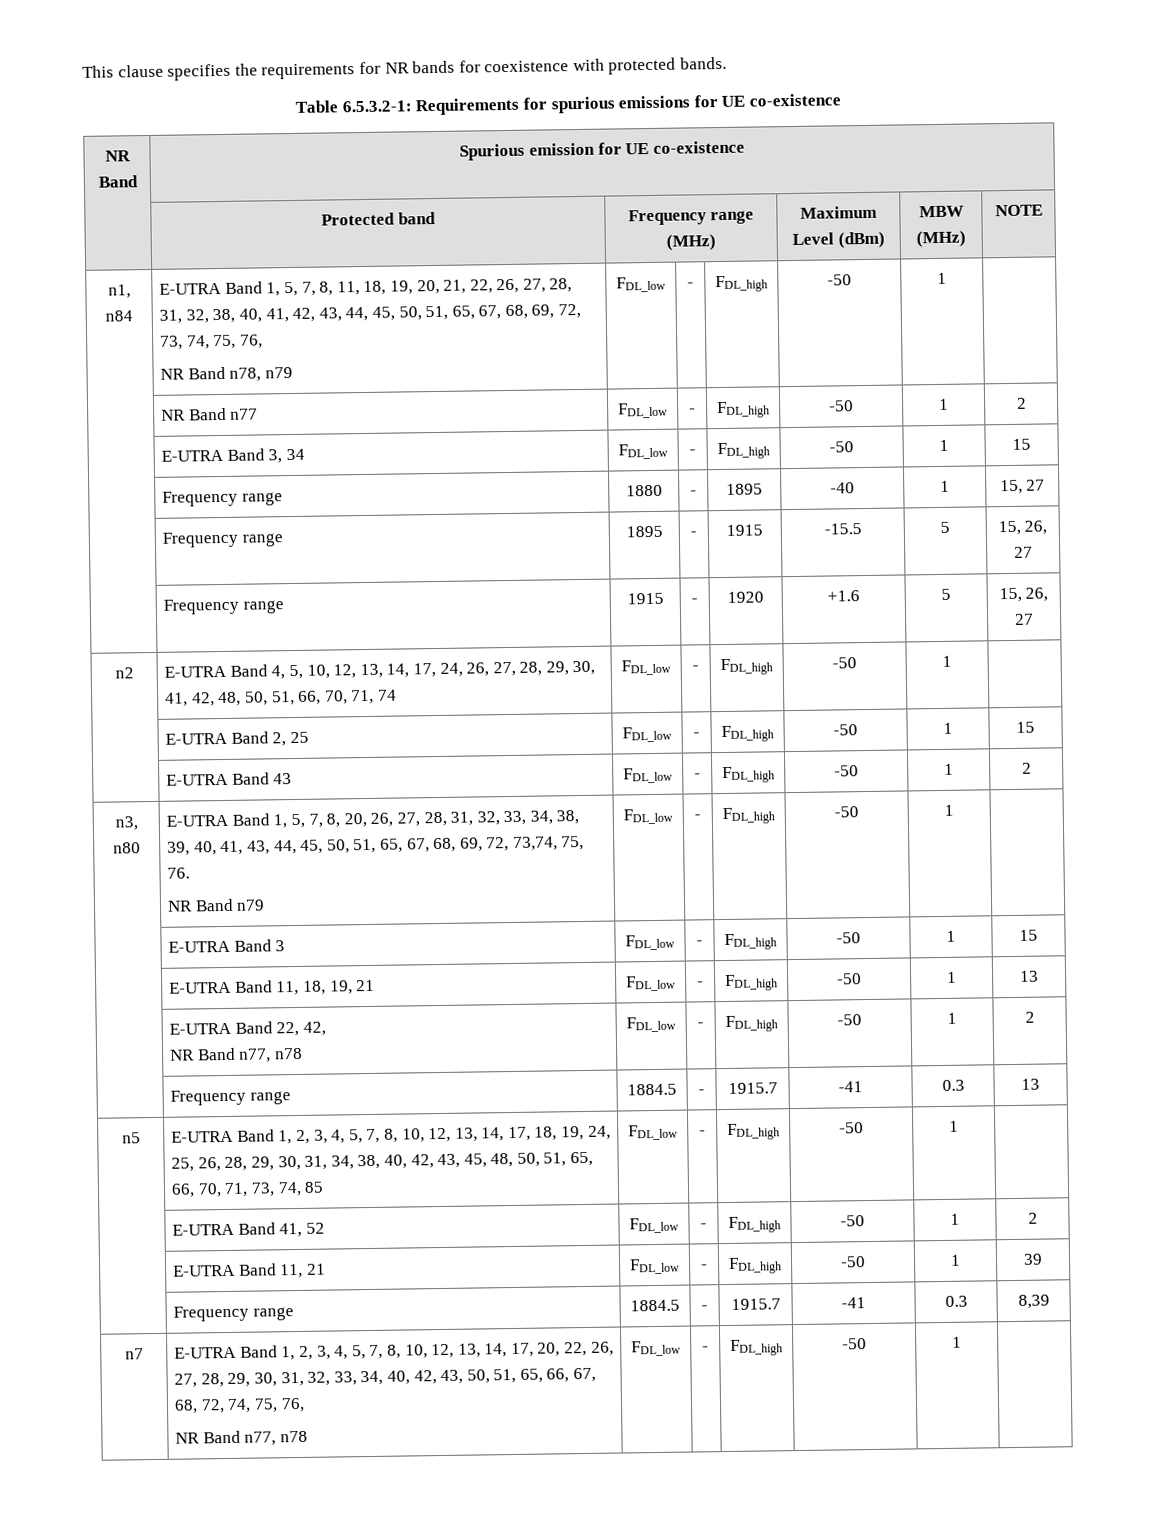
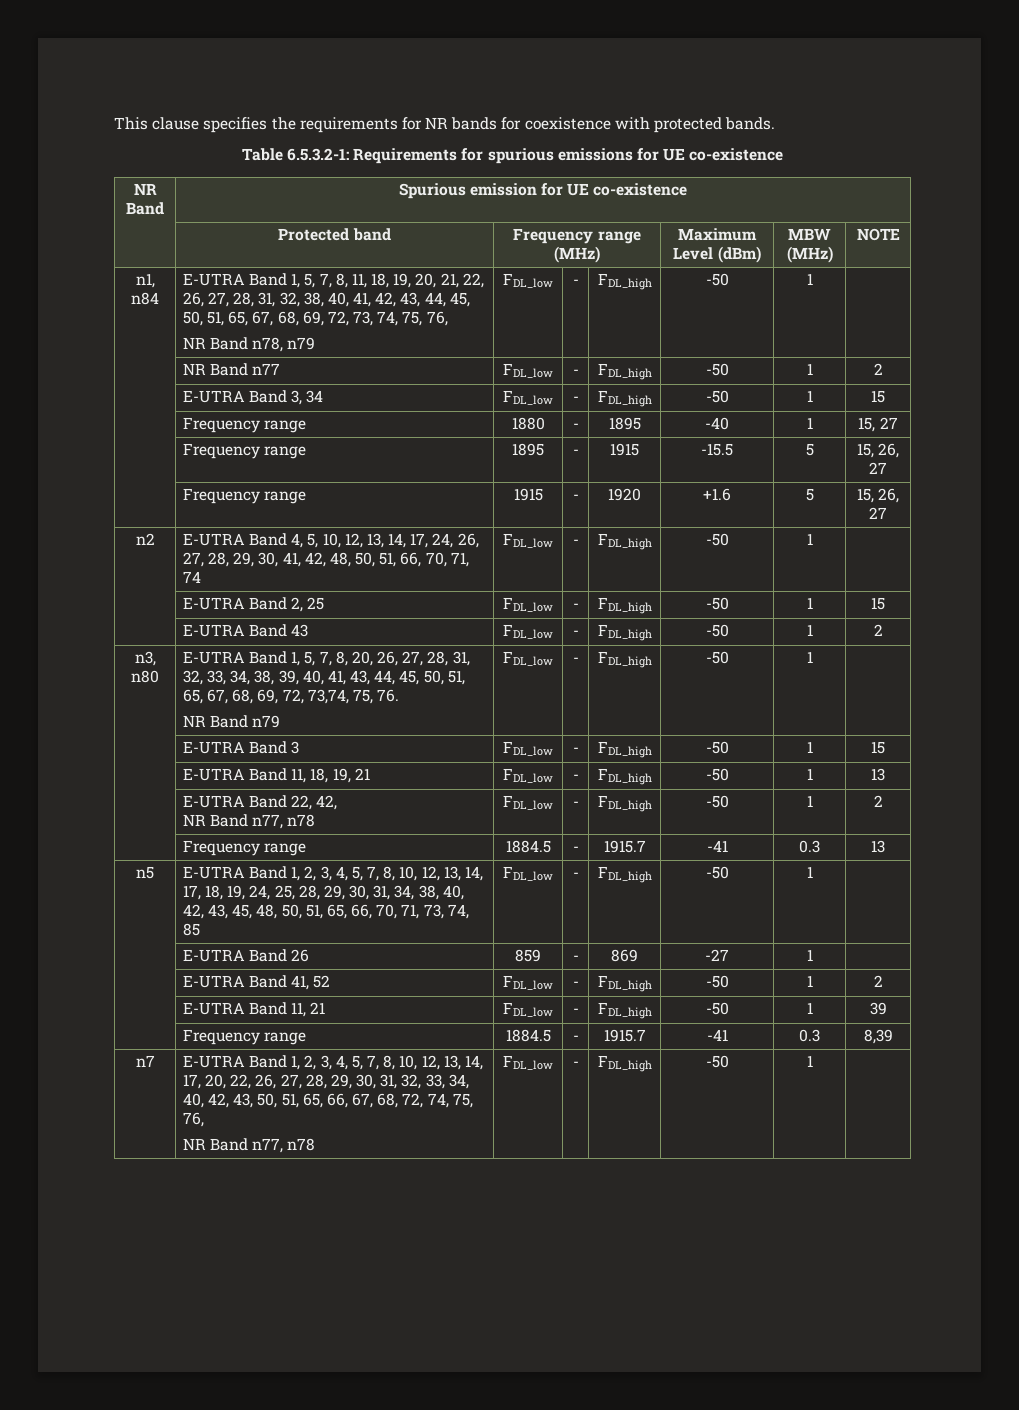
- E-UTRA Band 1, 2, 3, 4, 5, 7, 8, 10, 12, 13, 14, 17, 18, 19, 24, 25, 26, 28, 29, 30, 31, 34, 38, 40, 42, 43, 45, 48, 50, 51, 65, 66, 70, 71, 73, 74, 85
+ E-UTRA Band 1, 2, 3, 4, 5, 7, 8, 10, 12, 13, 14, 17, 18, 19, 24, 25, 28, 29, 30, 31, 34, 38, 40, 42, 43, 45, 48, 50, 51, 65, 66, 70, 71, 73, 74, 85
+ | E-UTRA Band 26 | 859 | - | 869 | -27 | 1 |

